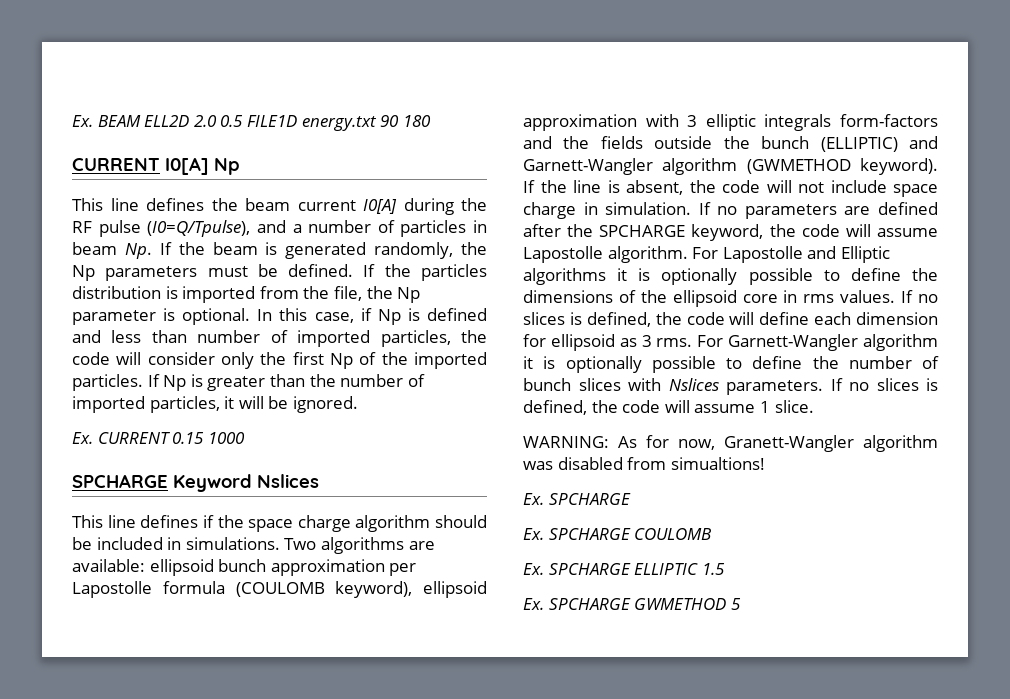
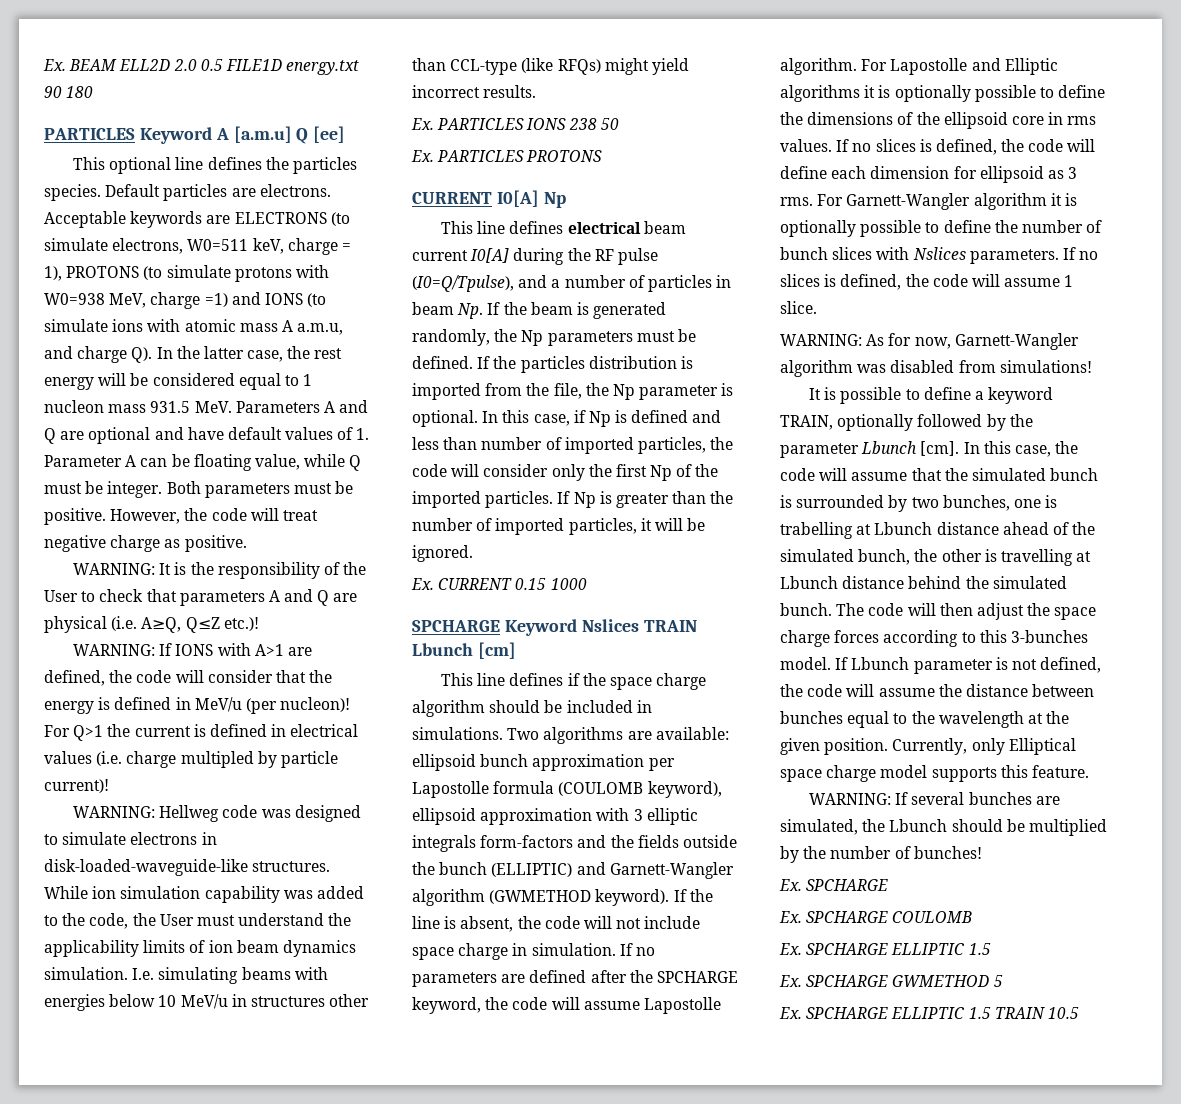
+ PARTICLES Keyword A [a.m.u] Q [ee]
+ This optional line defines the particles species. Default particles are electrons. Acceptable keywords are ELECTRONS (to simulate electrons, W0=511 keV, charge = 1), PROTONS (to simulate protons with W0=938 MeV, charge =1) and IONS (to simulate ions with atomic mass A a.m.u, and charge Q). In the latter case, the rest energy will be considered equal to 1 nucleon mass 931.5 MeV. Parameters A and Q are optional and have default values of 1. Parameter A can be floating value, while Q must be integer. Both parameters must be positive. However, the code will treat negative charge as positive.
+ WARNING: It is the responsibility of the User to check that parameters A and Q are physical (i.e. A≥Q, Q≤Z etc.)!
+ WARNING: If IONS with A>1 are defined, the code will consider that the energy is defined in MeV/u (per nucleon)! For Q>1 the current is defined in electrical values (i.e. charge multipled by particle current)!
+ WARNING: Hellweg code was designed to simulate electrons in disk-loaded-waveguide-like structures. While ion simulation capability was added to the code, the User must understand the applicability limits of ion beam dynamics simulation. I.e. simulating beams with energies below 10 MeV/u in structures other than CCL-type (like RFQs) might yield incorrect results.
+ Ex. PARTICLES IONS 238 50
+ Ex. PARTICLES PROTONS
- This line defines the beam current I0[A] during the RF pulse (I0=Q/Tpulse), and a number of particles in beam Np. If the beam is generated randomly, the Np parameters must be defined.
+ This line defines electrical beam current I0[A] during the RF pulse (I0=Q/Tpulse), and a number of particles in beam Np. If the beam is generated randomly, the Np parameters must be defined.
- SPCHARGE Keyword Nslices
+ SPCHARGE Keyword Nslices TRAIN Lbunch [cm]
- WARNING: As for now, Granett-Wangler algorithm was disabled from simualtions!
+ WARNING: As for now, Garnett-Wangler algorithm was disabled from simulations!
+ It is possible to define a keyword TRAIN, optionally followed by the parameter Lbunch [cm]. In this case, the code will assume that the simulated bunch is surrounded by two bunches, one is trabelling at Lbunch distance ahead of the simulated bunch, the other is travelling at Lbunch distance behind the simulated bunch. The code will then adjust the space charge forces according to this 3-bunches model. If Lbunch parameter is not defined, the code will assume the distance between bunches equal to the wavelength at the given position. Currently, only Elliptical space charge model supports this feature.
+ WARNING: If several bunches are simulated, the Lbunch should be multiplied by the number of bunches!
+ Ex. SPCHARGE ELLIPTIC 1.5 TRAIN 10.5

